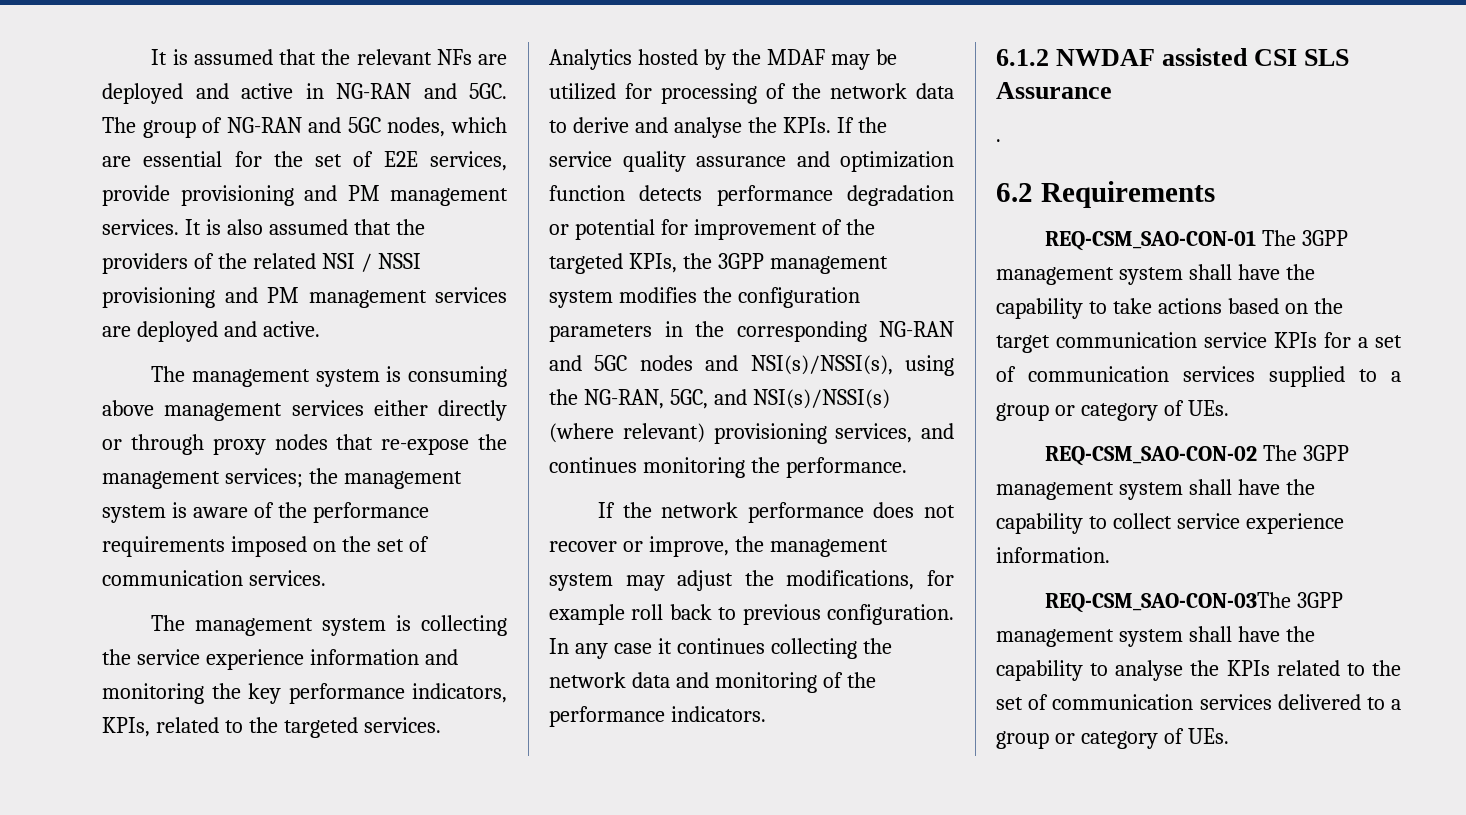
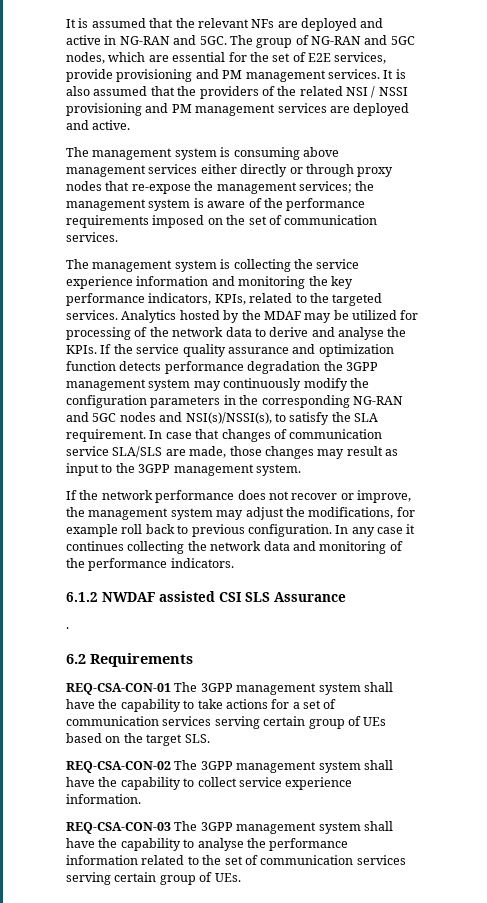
- If the service quality assurance and optimization function detects performance degradation or potential for improvement of the targeted KPIs, the 3GPP management system modifies the configuration parameters in the corresponding NG-RAN and 5GC nodes and NSI(s)/NSSI(s), using the NG-RAN, 5GC, and NSI(s)/NSSI(s) (where relevant) provisioning services, and continues monitoring the performance.
+ If the service quality assurance and optimization function detects performance degradation the 3GPP management system may continuously modify the configuration parameters in the corresponding NG-RAN and 5GC nodes and NSI(s)/NSSI(s), to satisfy the SLA requirement. In case that changes of communication service SLA/SLS are made, those changes may result as input to the 3GPP management system.
- REQ-CSM_SAO-CON-01 The 3GPP management system shall have the capability to take actions based on the target communication service KPIs for a set of communication services supplied to a group or category of UEs.
- REQ-CSM_SAO-CON-02 The 3GPP management system shall have the capability to collect service experience information.
+ REQ-CSA-CON-01 The 3GPP management system shall have the capability to take actions for a set of communication services serving certain group of UEs based on the target SLS.
+ REQ-CSA-CON-02 The 3GPP management system shall have the capability to collect service experience information.
- REQ-CSM_SAO-CON-03The 3GPP management system shall have the capability to analyse the KPIs related to the set of communication services delivered to a group or category of UEs.
+ REQ-CSA-CON-03 The 3GPP management system shall have the capability to analyse the performance information related to the set of communication services serving certain group of UEs.

